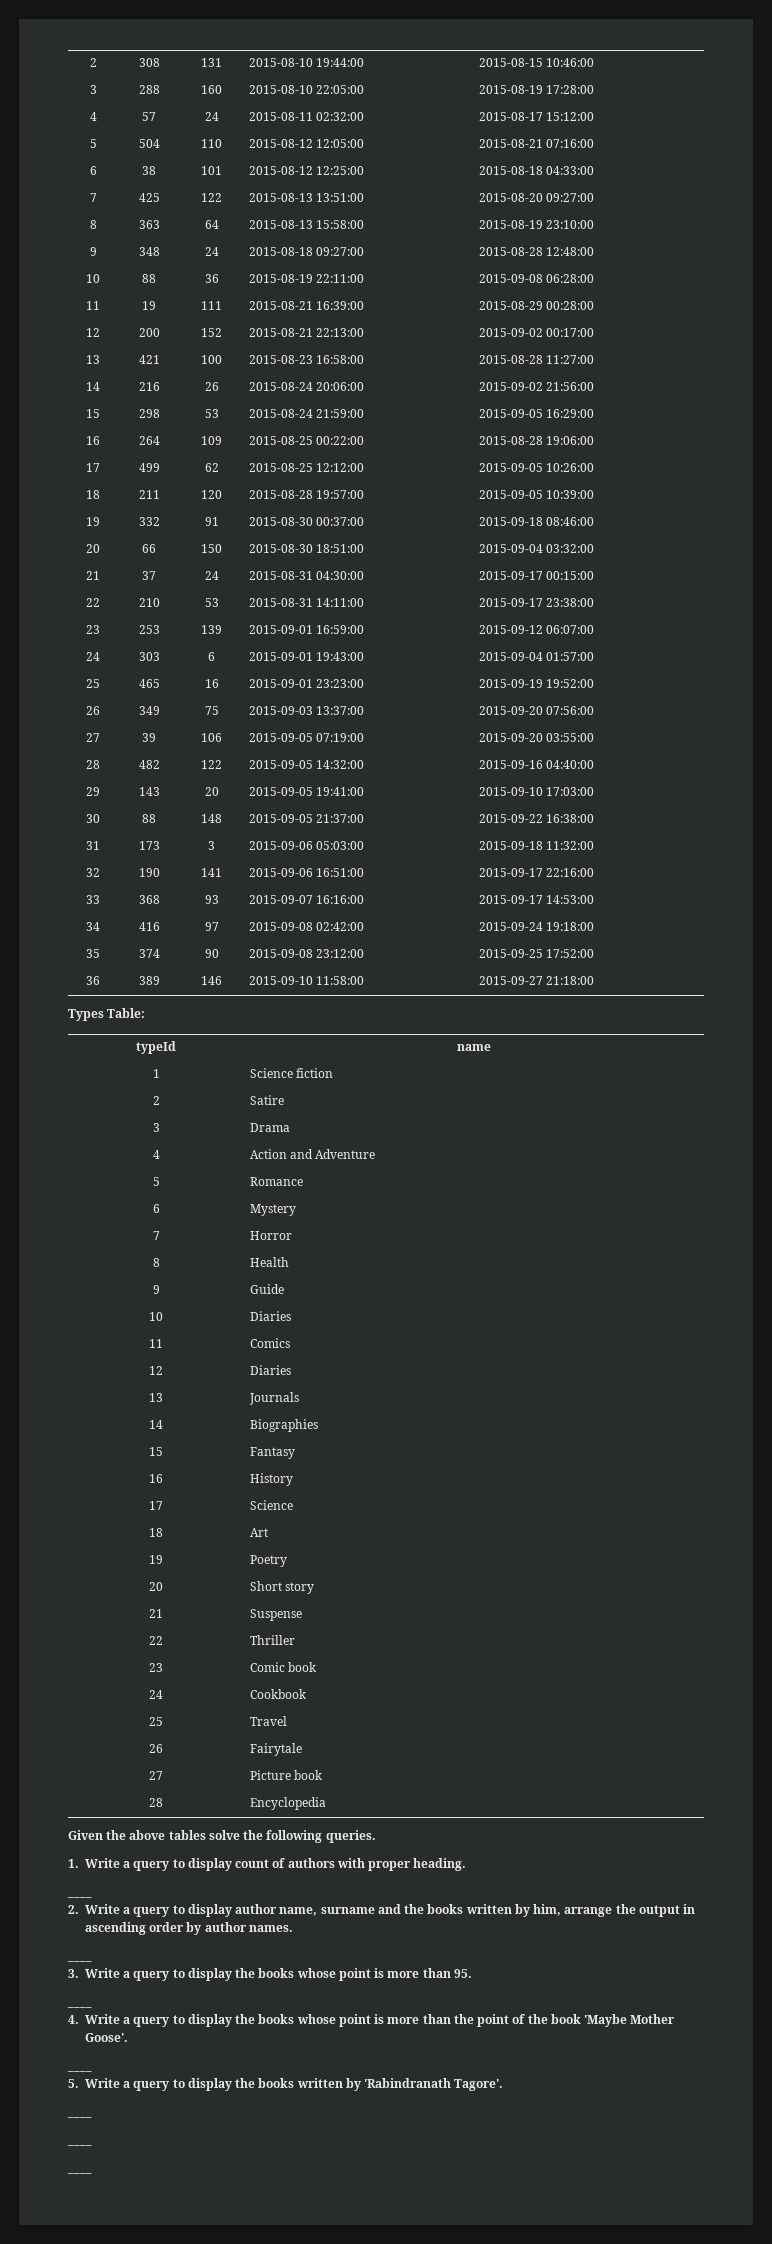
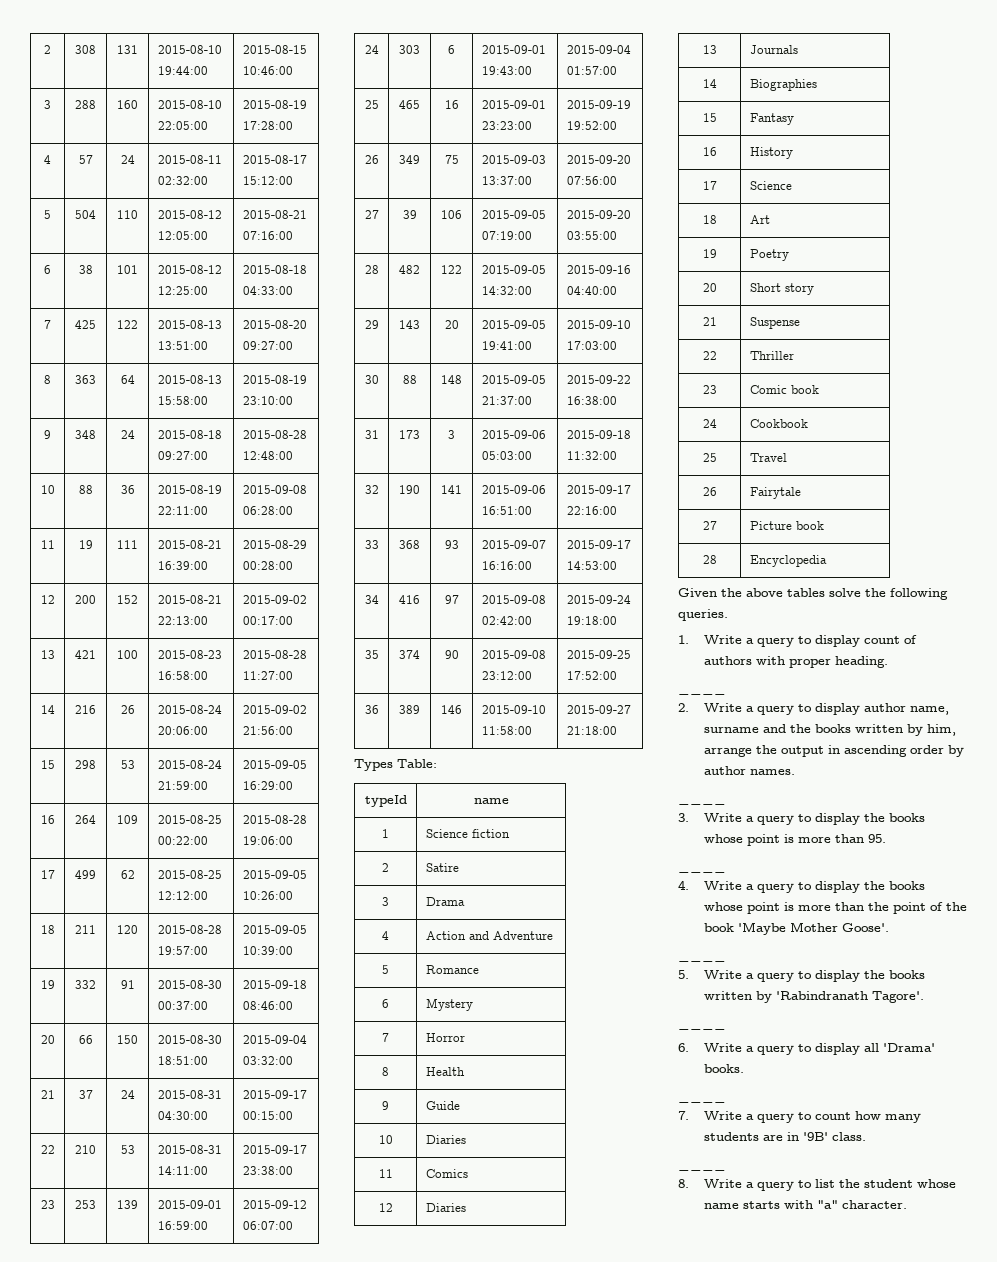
  5. Write a query to display the books written by 'Rabindranath Tagore'.
  ____
+ 6. Write a query to display all 'Drama' books.
  ____
+ 7. Write a query to count how many students are in '9B' class.
  ____
+ 8. Write a query to list the student whose name starts with "a" character.

